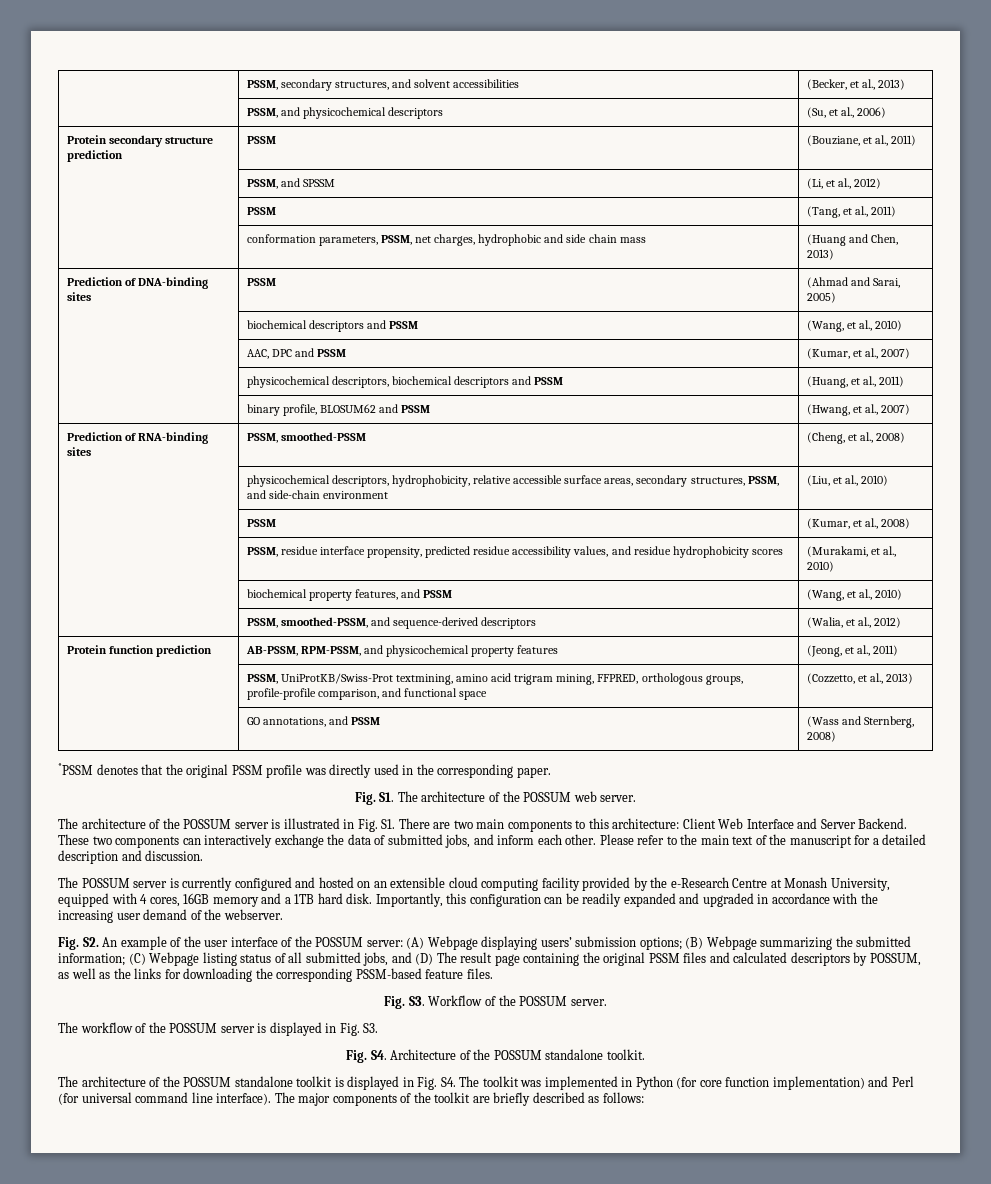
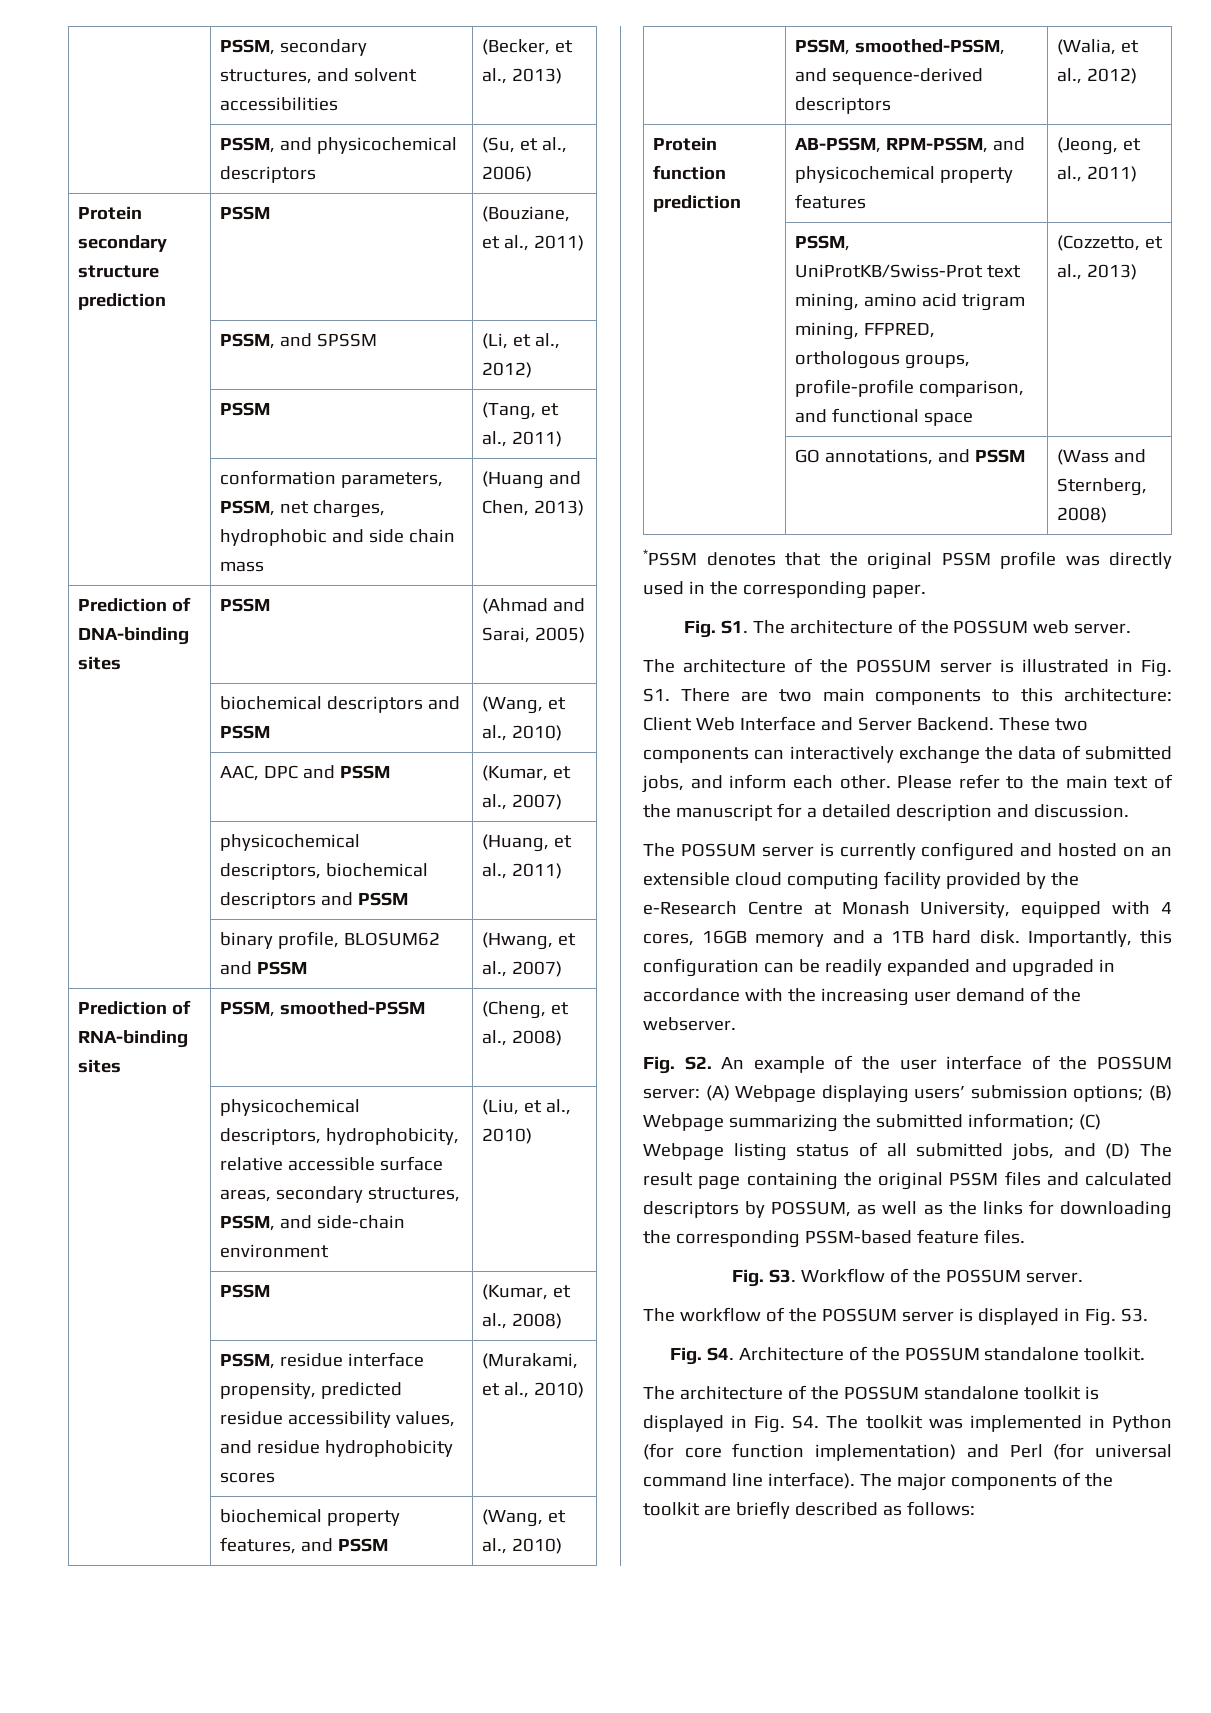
- | PSSM, UniProtKB/Swiss-Prot textmining, amino acid trigram mining, FFPRED, orthologous groups, profile-profile comparison, and functional space | (Cozzetto, et al., 2013)
+ | PSSM, UniProtKB/Swiss-Prot text mining, amino acid trigram mining, FFPRED, orthologous groups, profile-profile comparison, and functional space | (Cozzetto, et al., 2013)

